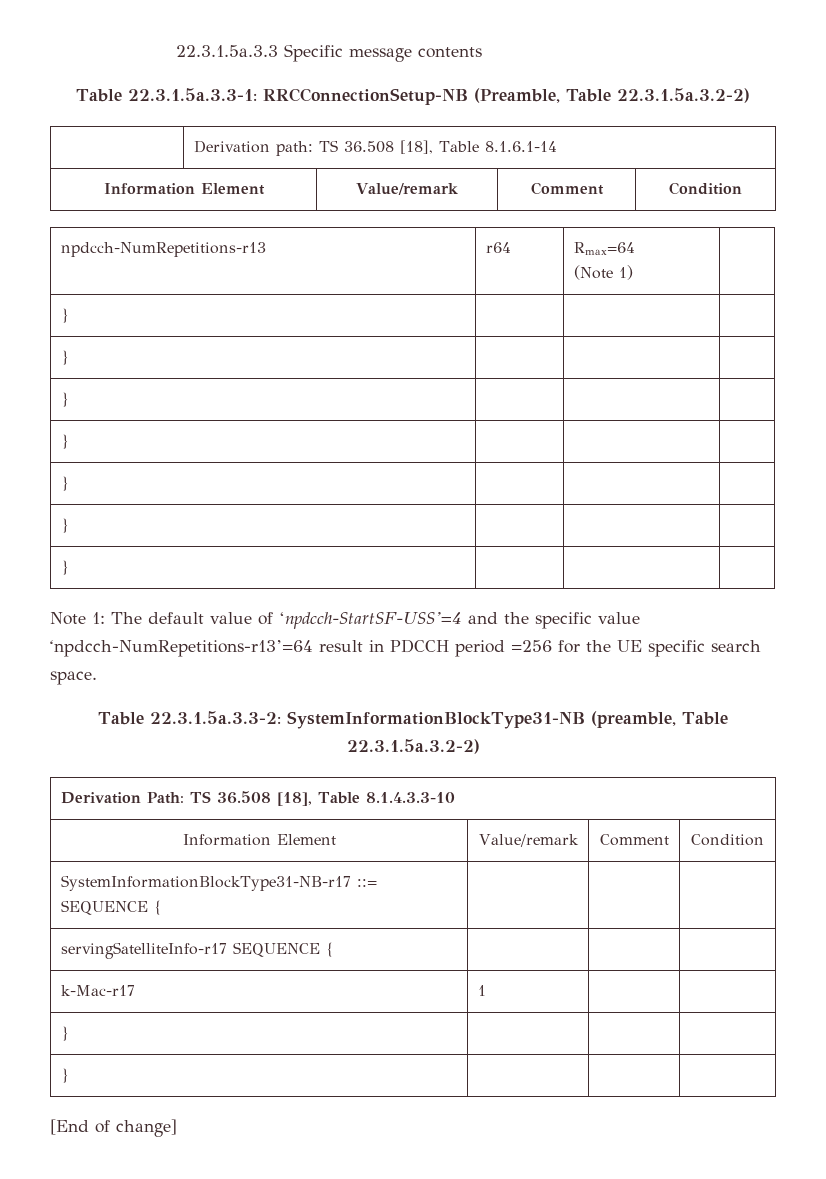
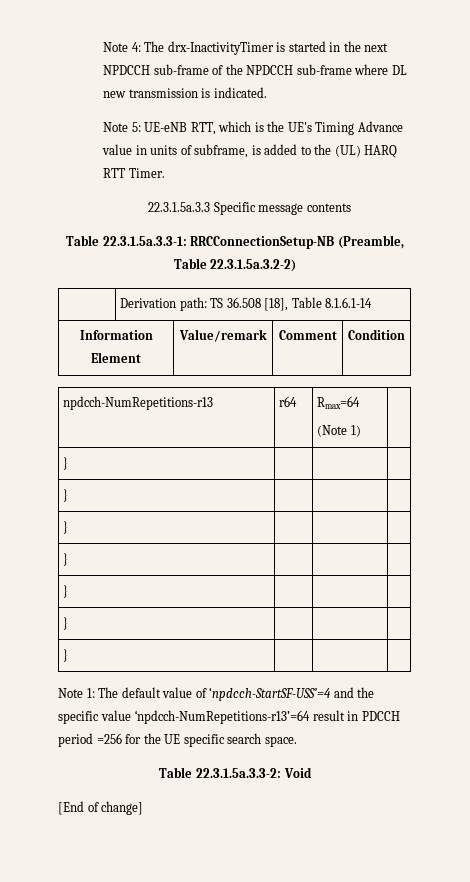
+ Note 4: The drx-InactivityTimer is started in the next NPDCCH sub-frame of the NPDCCH sub-frame where DL new transmission is indicated.
+ Note 5: UE-eNB RTT, which is the UE's Timing Advance value in units of subframe, is added to the (UL) HARQ RTT Timer.
- Table 22.3.1.5a.3.3-2: SystemInformationBlockType31-NB (preamble, Table 22.3.1.5a.3.2-2)
- Derivation Path: TS 36.508 [18], Table 8.1.4.3.3-10
- Information Element | Value/remark | Comment | Condition
- SystemInformationBlockType31-NB-r17 ::= SEQUENCE { | | |
- servingSatelliteInfo-r17 SEQUENCE { | | |
- k-Mac-r17 | 1 | |
- } | | |
- } | | |
+ Table 22.3.1.5a.3.3-2: Void

